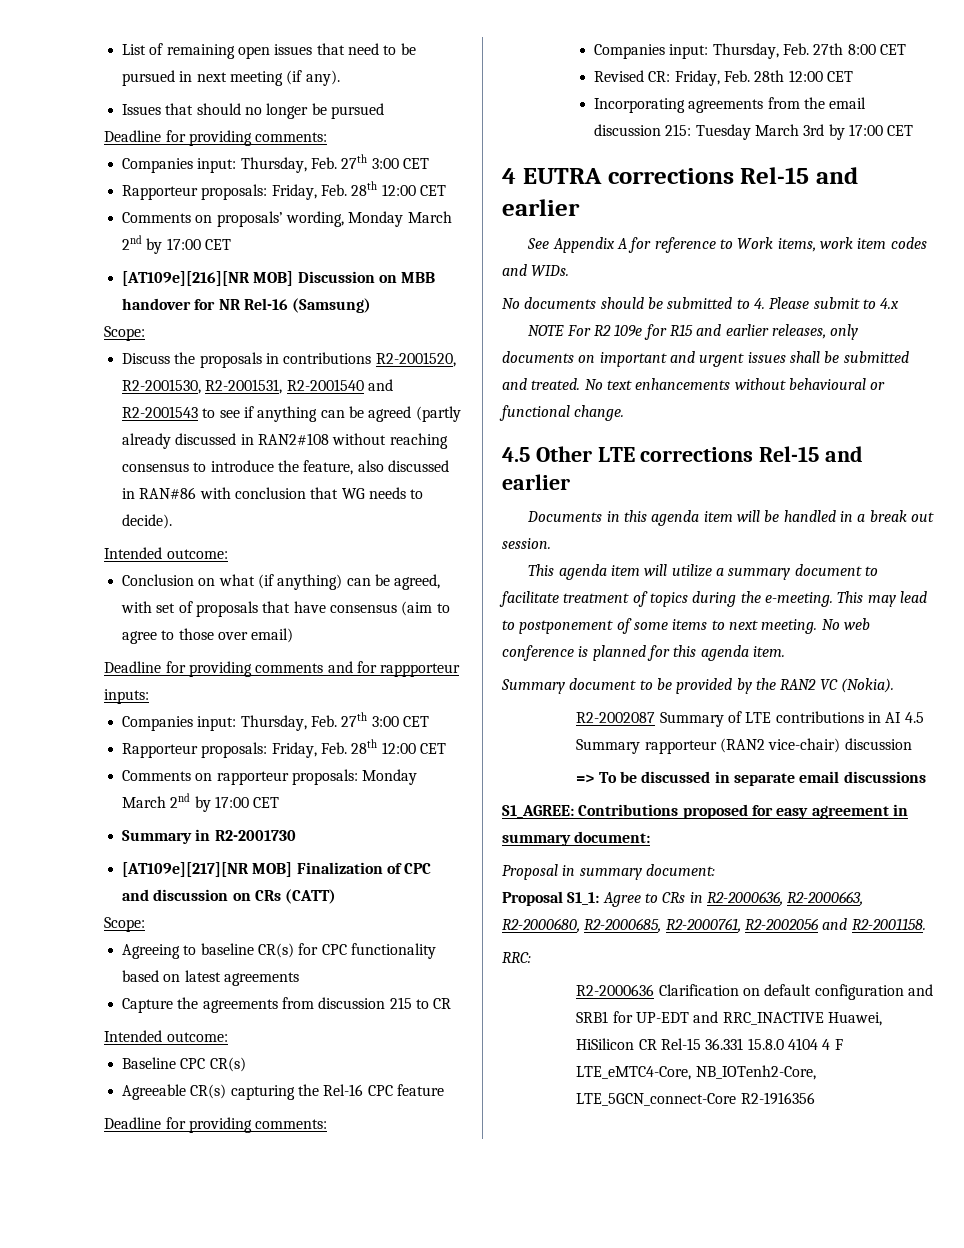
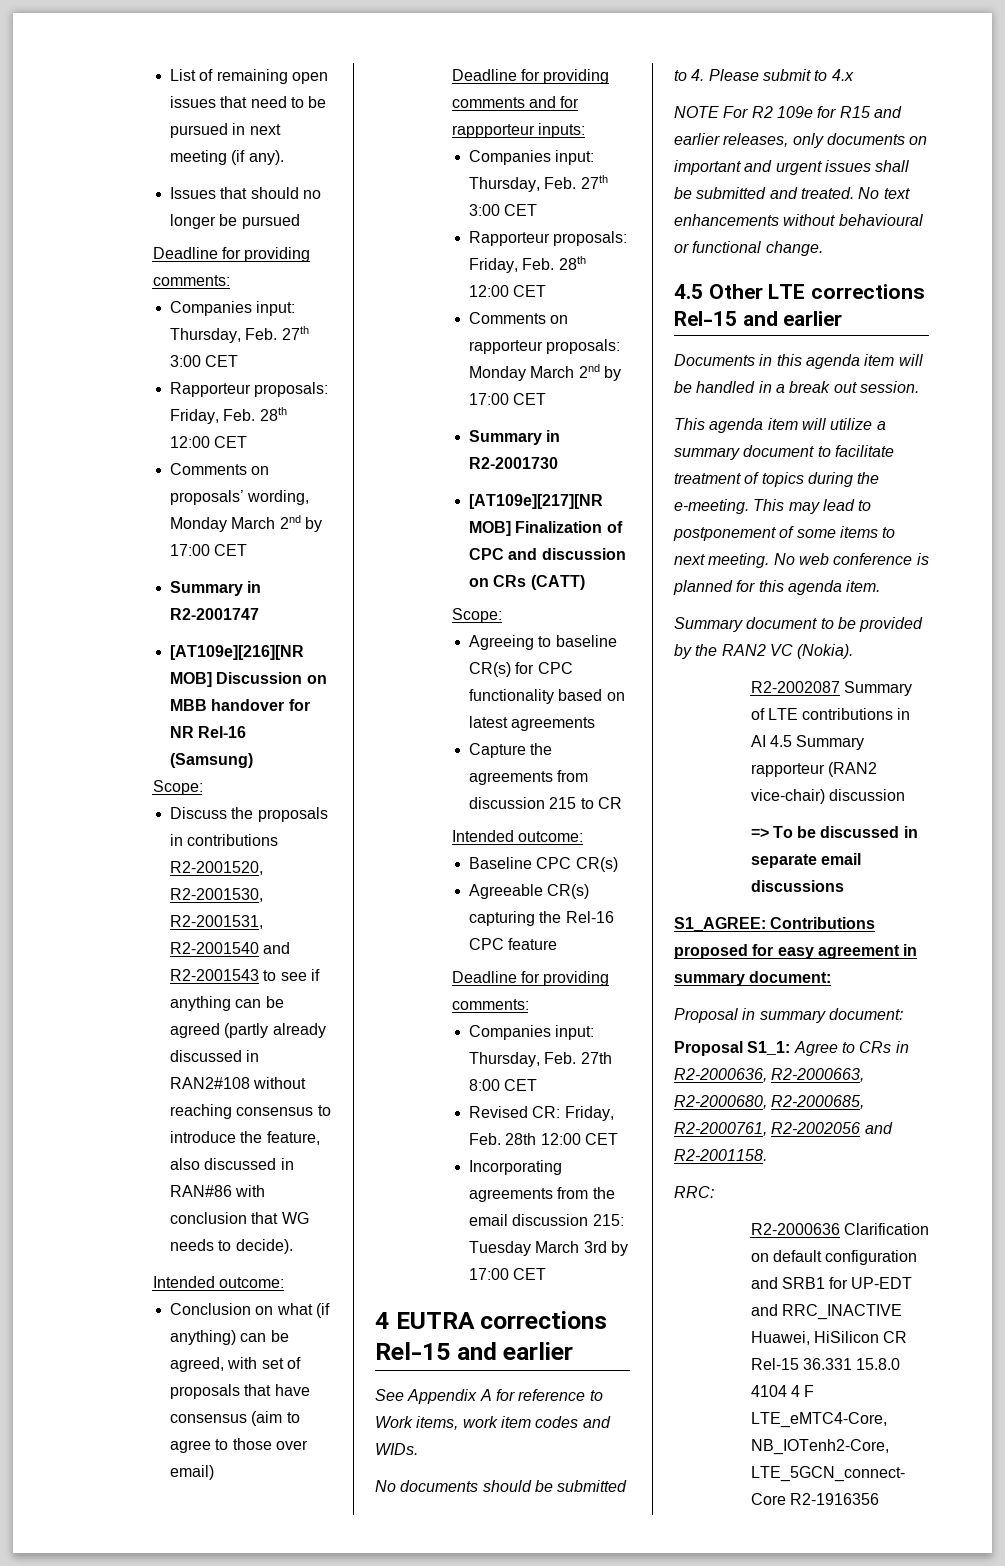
+ Summary in R2-2001747

